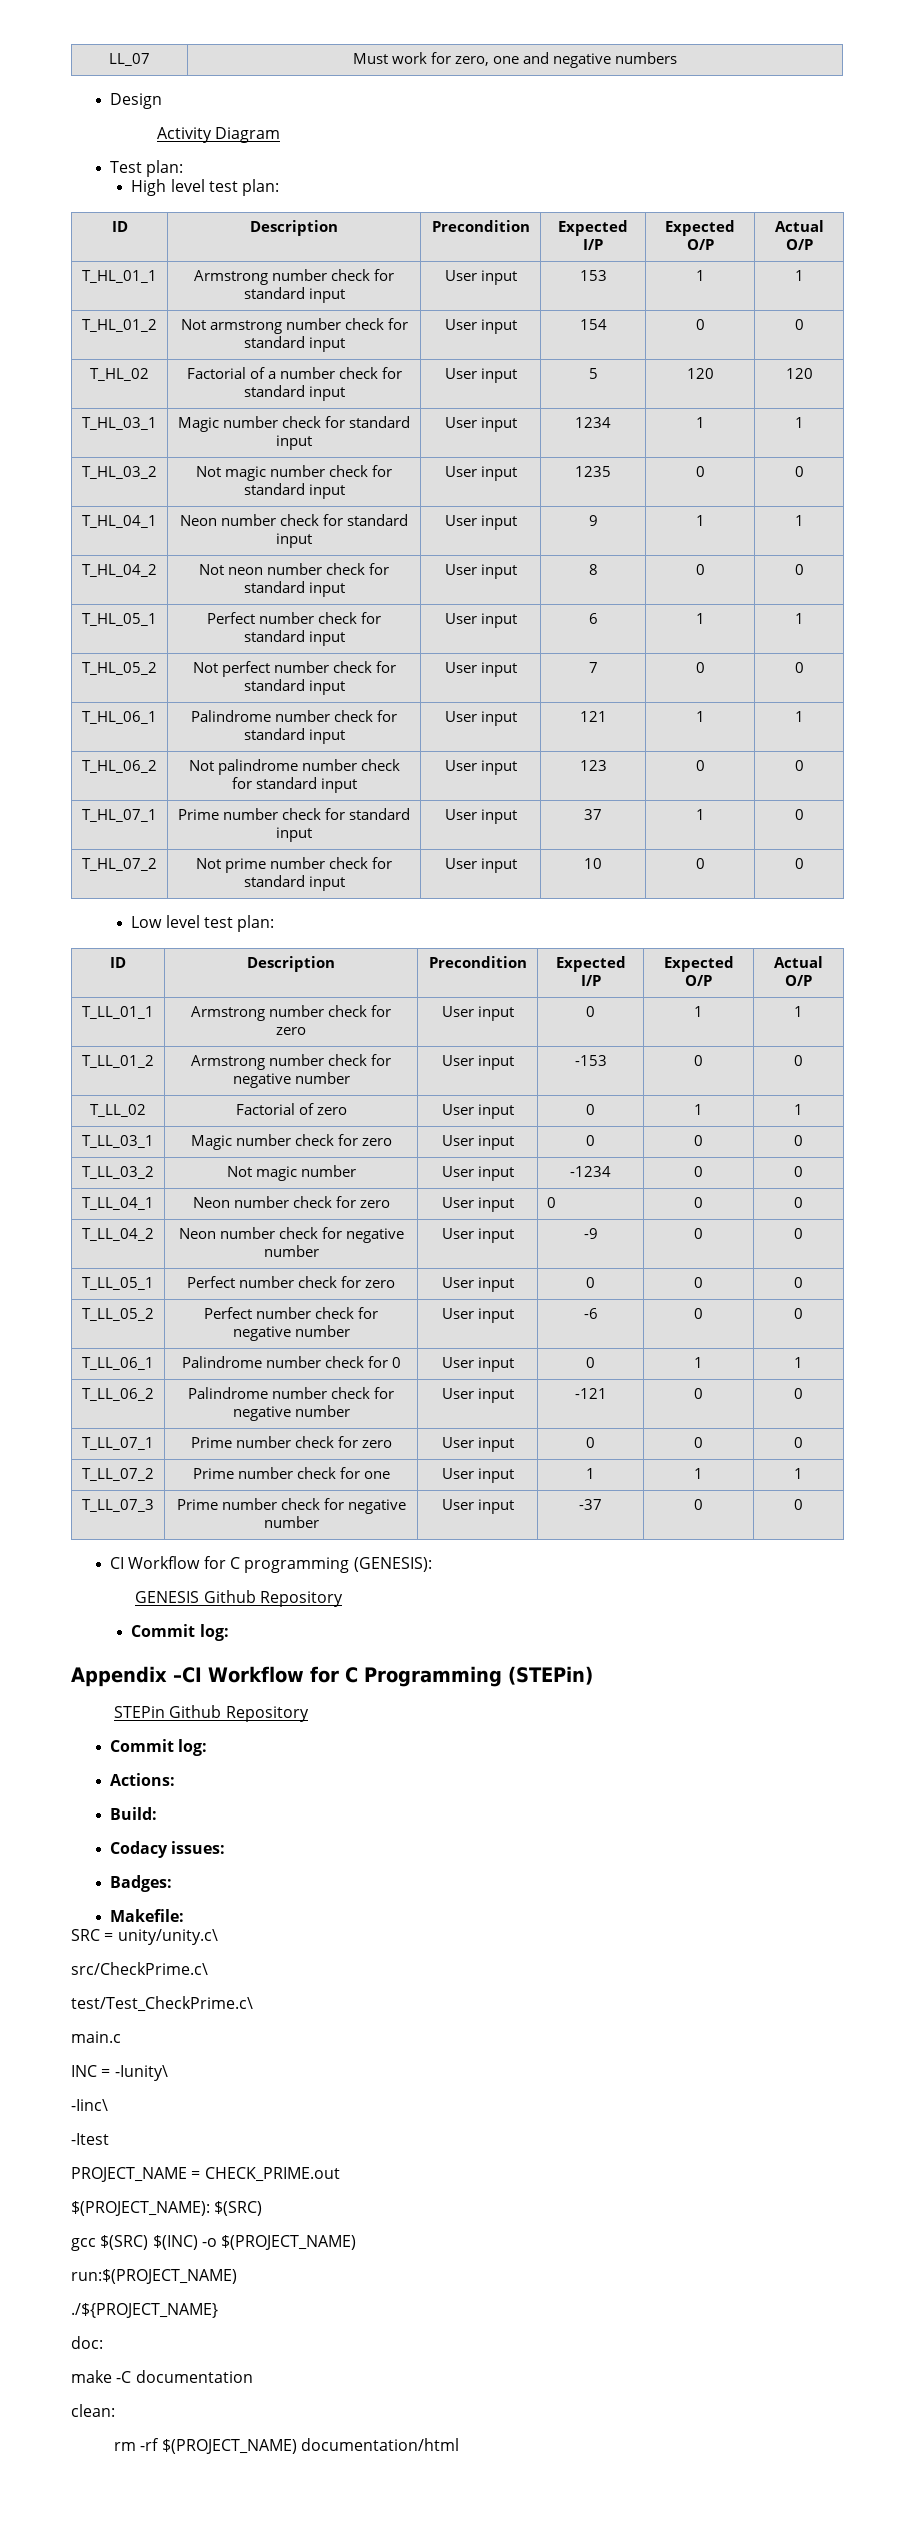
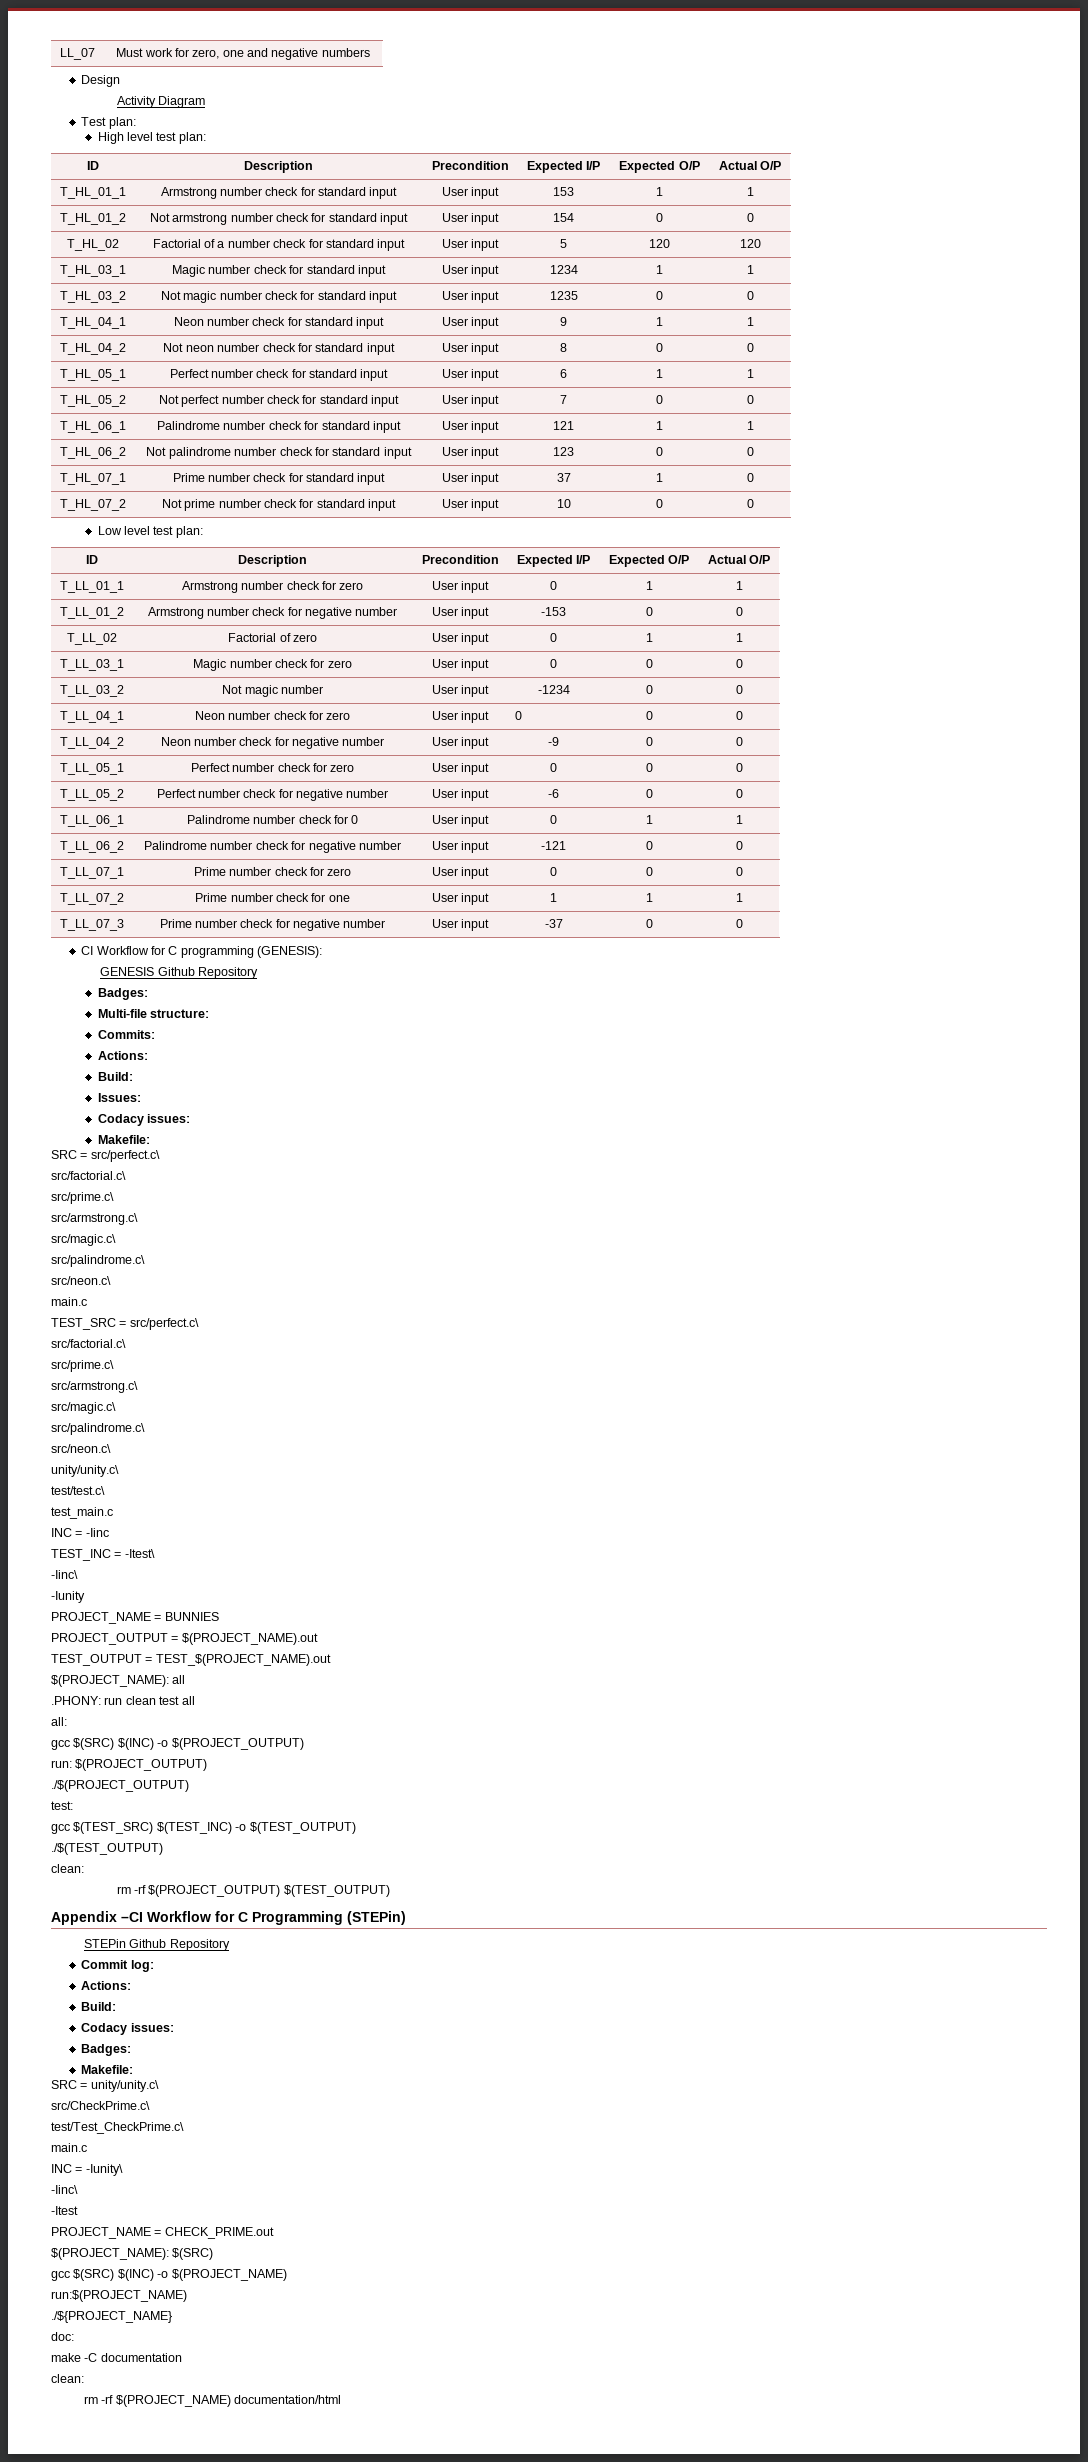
  GENESIS Github Repository
- Commit log:
+ Badges:
+ Multi-file structure:
+ Commits:
+ Actions:
+ Build:
+ Issues:
+ Codacy issues:
+ Makefile:
+ SRC = src/perfect.c\
+ src/factorial.c\
+ src/prime.c\
+ src/armstrong.c\
+ src/magic.c\
+ src/palindrome.c\
+ src/neon.c\
+ main.c
+ TEST_SRC = src/perfect.c\
+ src/factorial.c\
+ src/prime.c\
+ src/armstrong.c\
+ src/magic.c\
+ src/palindrome.c\
+ src/neon.c\
+ unity/unity.c\
+ test/test.c\
+ test_main.c
+ INC = -Iinc
+ TEST_INC = -Itest\
+ -Iinc\
+ -Iunity
+ PROJECT_NAME = BUNNIES
+ PROJECT_OUTPUT = $(PROJECT_NAME).out
+ TEST_OUTPUT = TEST_$(PROJECT_NAME).out
+ $(PROJECT_NAME): all
+ .PHONY: run clean test all
+ all:
+ gcc $(SRC) $(INC) -o $(PROJECT_OUTPUT)
+ run: $(PROJECT_OUTPUT)
+ ./$(PROJECT_OUTPUT)
+ test:
+ gcc $(TEST_SRC) $(TEST_INC) -o $(TEST_OUTPUT)
+ ./$(TEST_OUTPUT)
+ clean:
+ rm -rf $(PROJECT_OUTPUT) $(TEST_OUTPUT)

